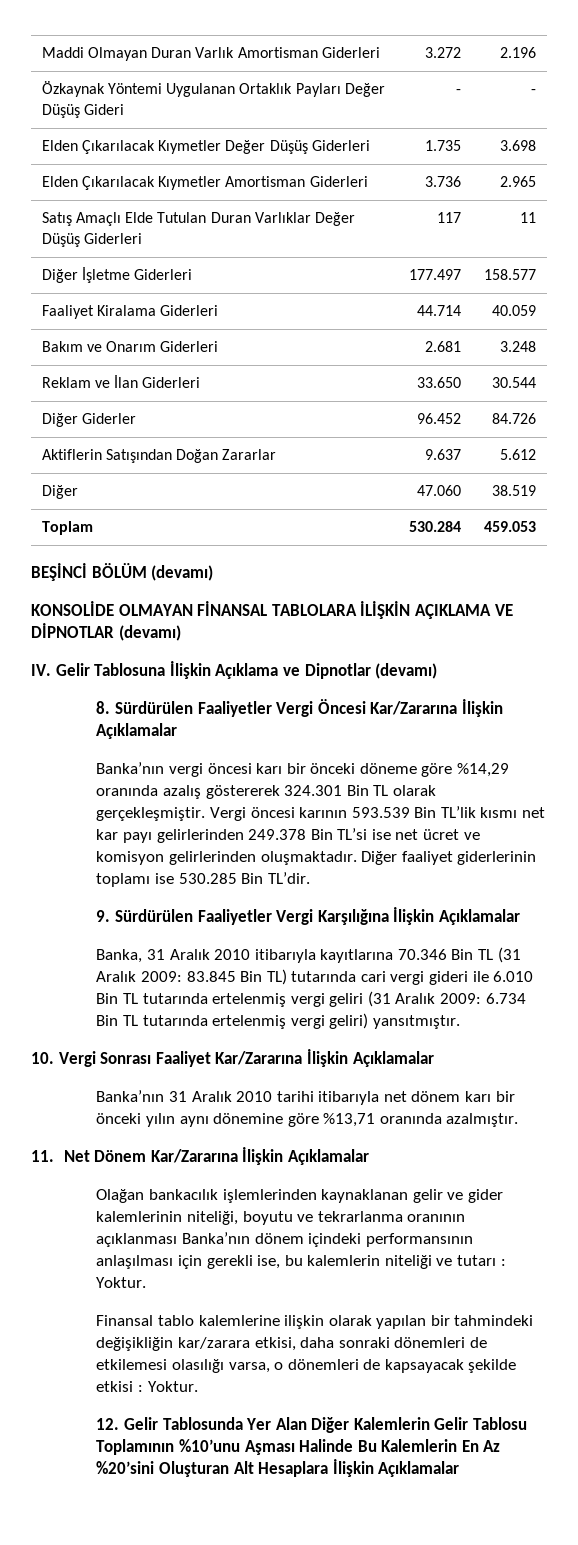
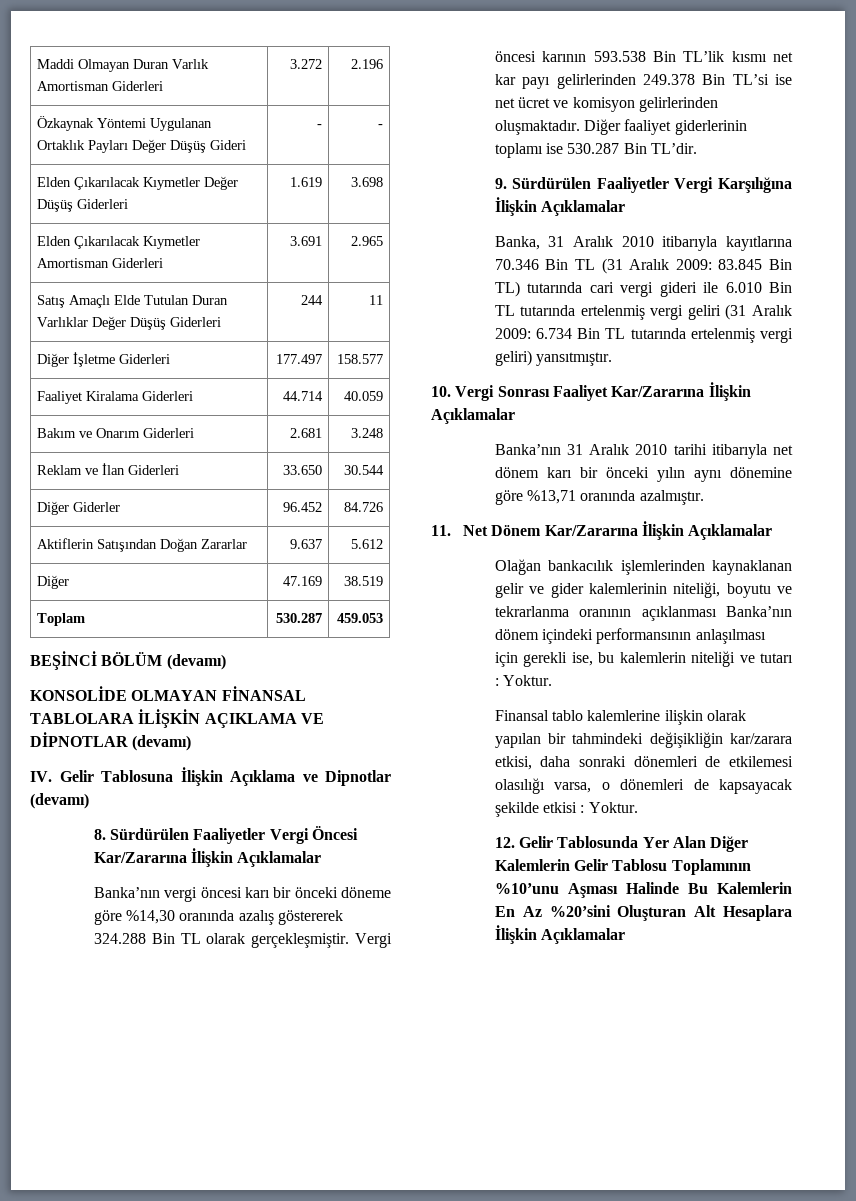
- Elden Çıkarılacak Kıymetler Değer Düşüş Giderleri | 1.735 | 3.698
+ Elden Çıkarılacak Kıymetler Değer Düşüş Giderleri | 1.619 | 3.698
- Elden Çıkarılacak Kıymetler Amortisman Giderleri | 3.736 | 2.965
+ Elden Çıkarılacak Kıymetler Amortisman Giderleri | 3.691 | 2.965
- Satış Amaçlı Elde Tutulan Duran Varlıklar Değer Düşüş Giderleri | 117 | 11
+ Satış Amaçlı Elde Tutulan Duran Varlıklar Değer Düşüş Giderleri | 244 | 11
- Diğer | 47.060 | 38.519
+ Diğer | 47.169 | 38.519
- Toplam | 530.284 | 459.053
+ Toplam | 530.287 | 459.053
- Banka’nın vergi öncesi karı bir önceki döneme göre %14,29 oranında azalış göstererek 324.301 Bin TL olarak gerçekleşmiştir.
+ Banka’nın vergi öncesi karı bir önceki döneme göre %14,30 oranında azalış göstererek 324.288 Bin TL olarak gerçekleşmiştir.
- Vergi öncesi karının 593.539 Bin TL’lik kısmı net kar payı gelirlerinden 249.378 Bin TL’si ise net ücret ve komisyon gelirlerinden oluşmaktadır.
+ Vergi öncesi karının 593.538 Bin TL’lik kısmı net kar payı gelirlerinden 249.378 Bin TL’si ise net ücret ve komisyon gelirlerinden oluşmaktadır.
- Diğer faaliyet giderlerinin toplamı ise 530.285 Bin TL’dir.
+ Diğer faaliyet giderlerinin toplamı ise 530.287 Bin TL’dir.

